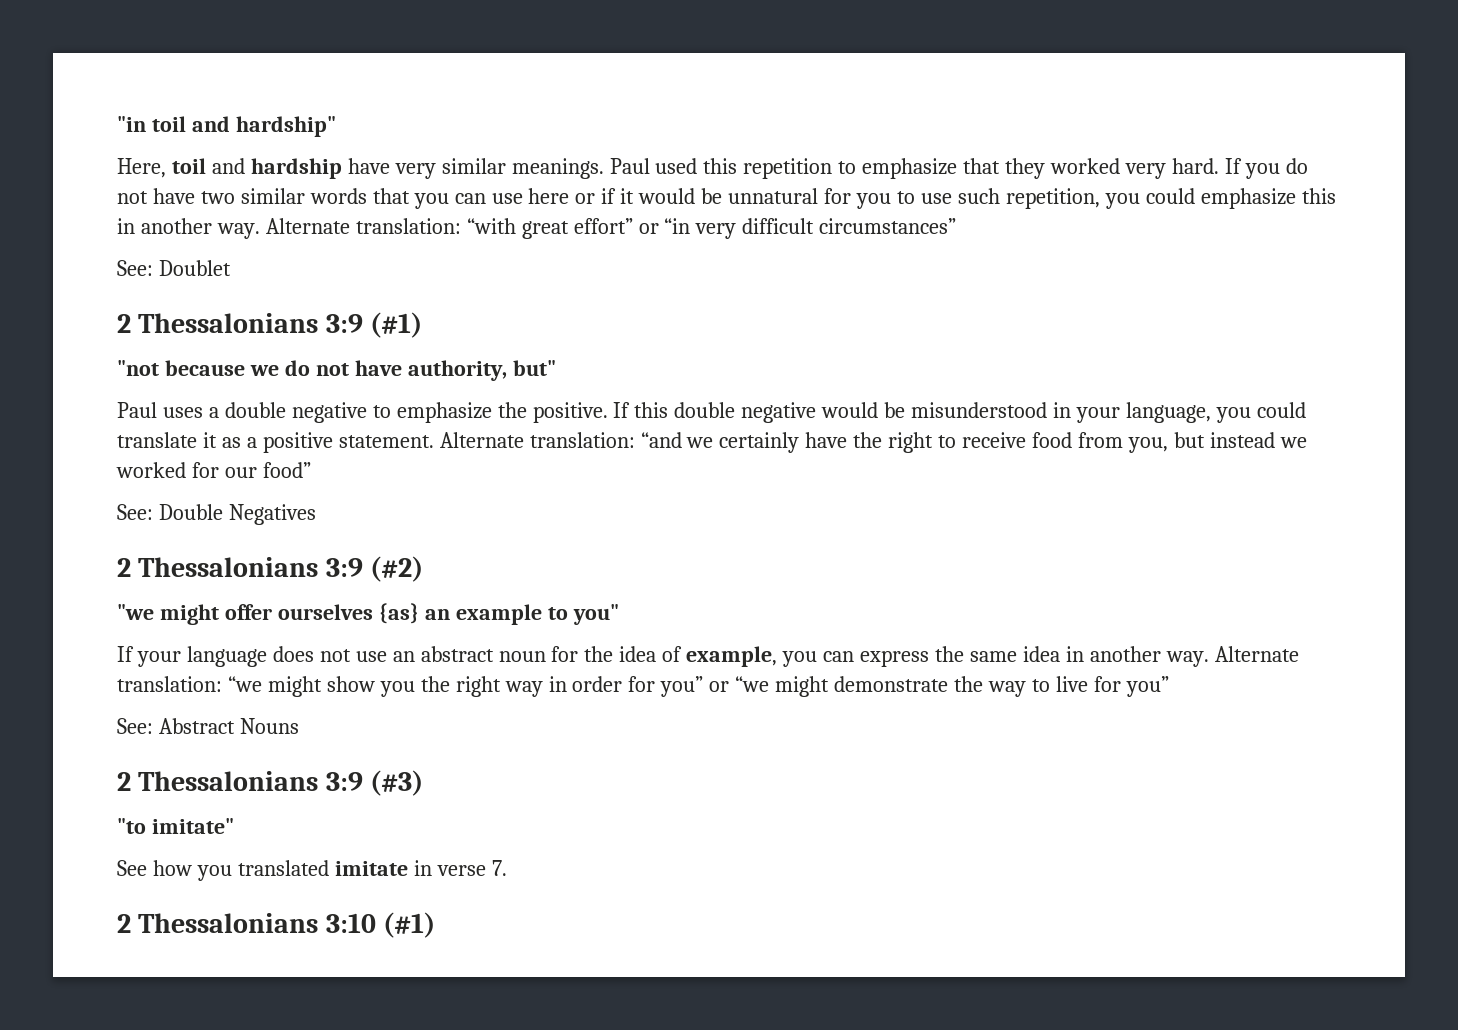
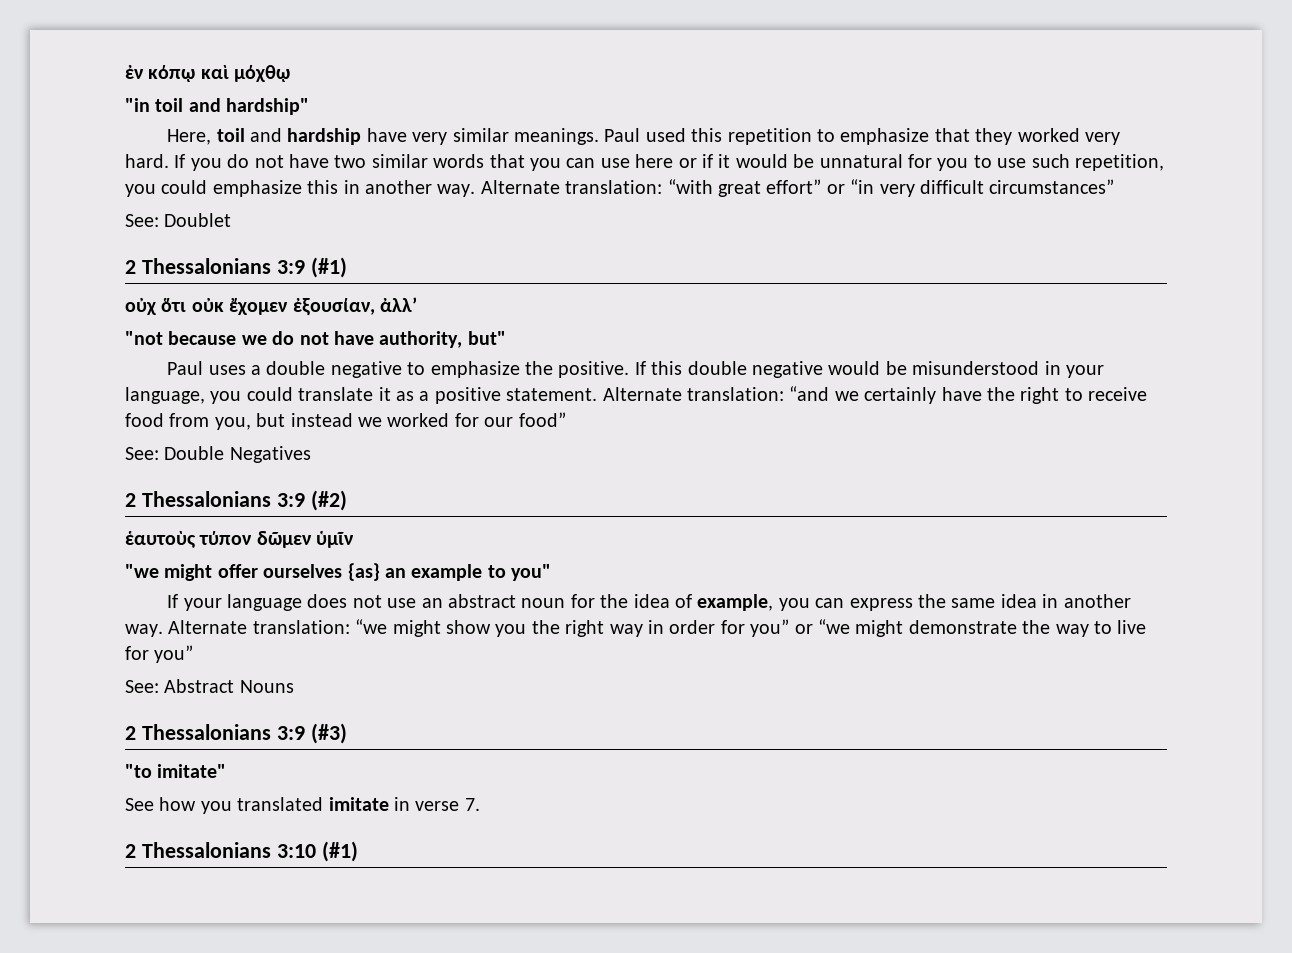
+ ἐν κόπῳ καὶ μόχθῳ
+ οὐχ ὅτι οὐκ ἔχομεν ἐξουσίαν, ἀλλ’
+ ἑαυτοὺς τύπον δῶμεν ὑμῖν

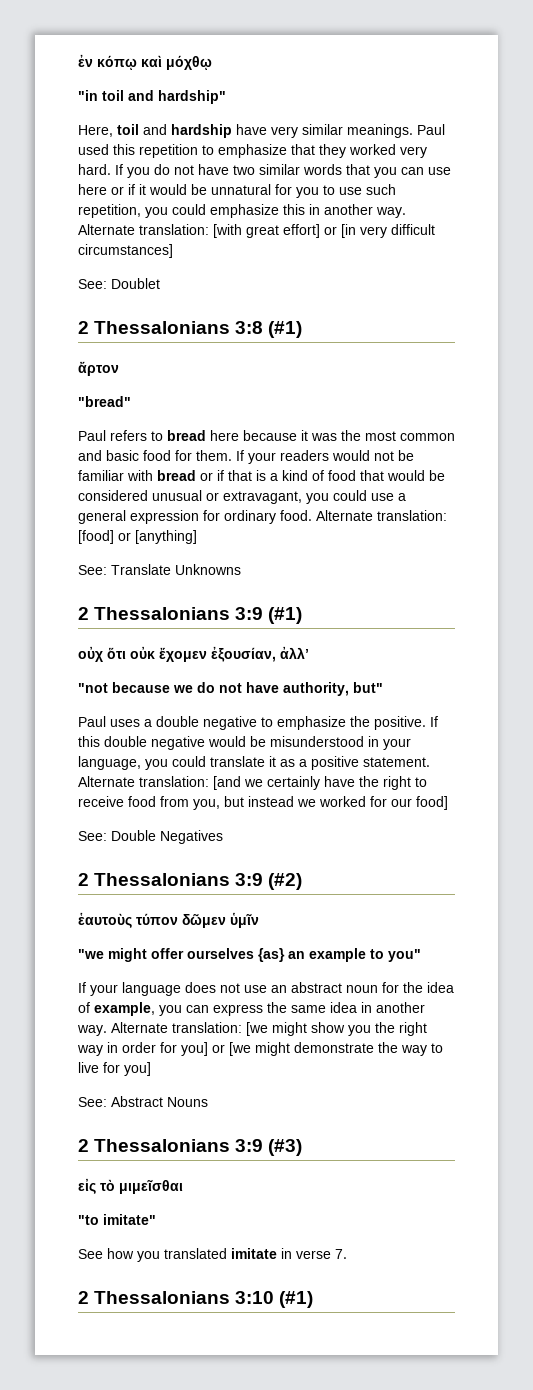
- Alternate translation: “with great effort” or “in very difficult circumstances”
+ Alternate translation: [with great effort] or [in very difficult circumstances]
+ 2 Thessalonians 3:8 (#1)
+ ἄρτον
+ "bread"
+ Paul refers to bread here because it was the most common and basic food for them. If your readers would not be familiar with bread or if that is a kind of food that would be considered unusual or extravagant, you could use a general expression for ordinary food. Alternate translation: [food] or [anything]
+ See: Translate Unknowns
- Alternate translation: “and we certainly have the right to receive food from you, but instead we worked for our food”
+ Alternate translation: [and we certainly have the right to receive food from you, but instead we worked for our food]
- Alternate translation: “we might show you the right way in order for you” or “we might demonstrate the way to live for you”
+ Alternate translation: [we might show you the right way in order for you] or [we might demonstrate the way to live for you]
+ εἰς τὸ μιμεῖσθαι

